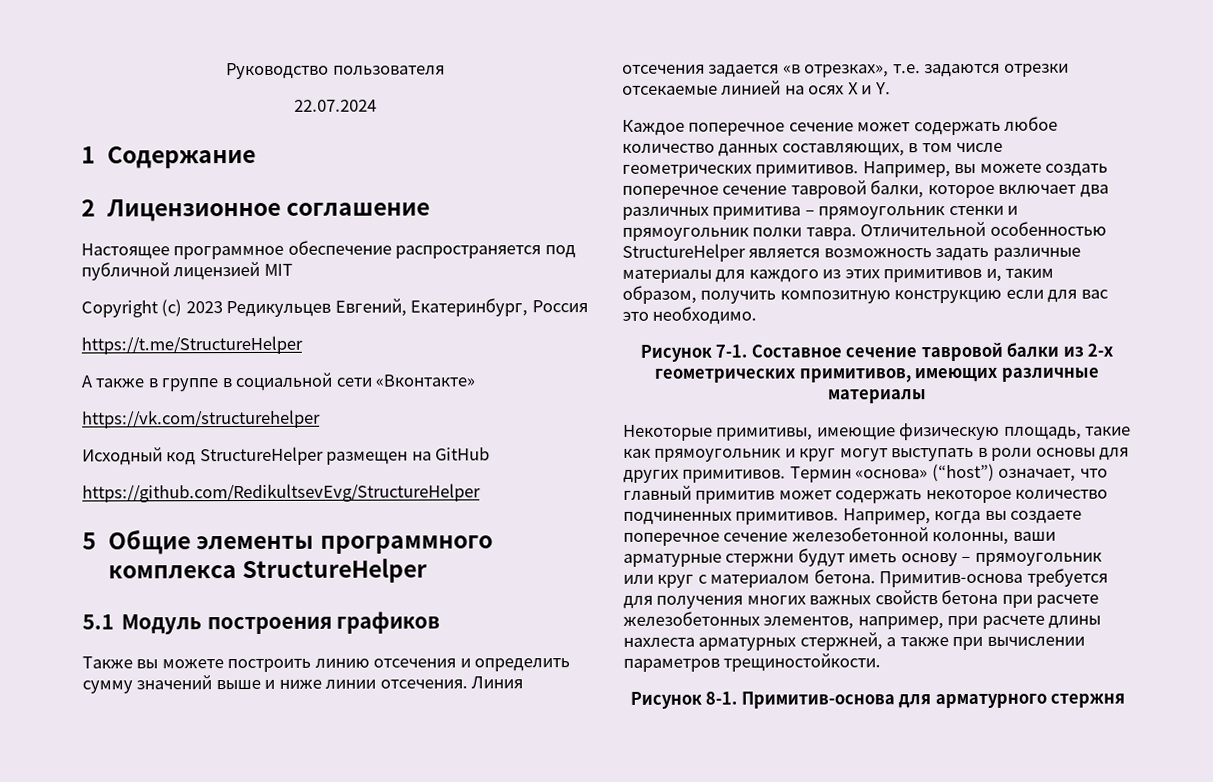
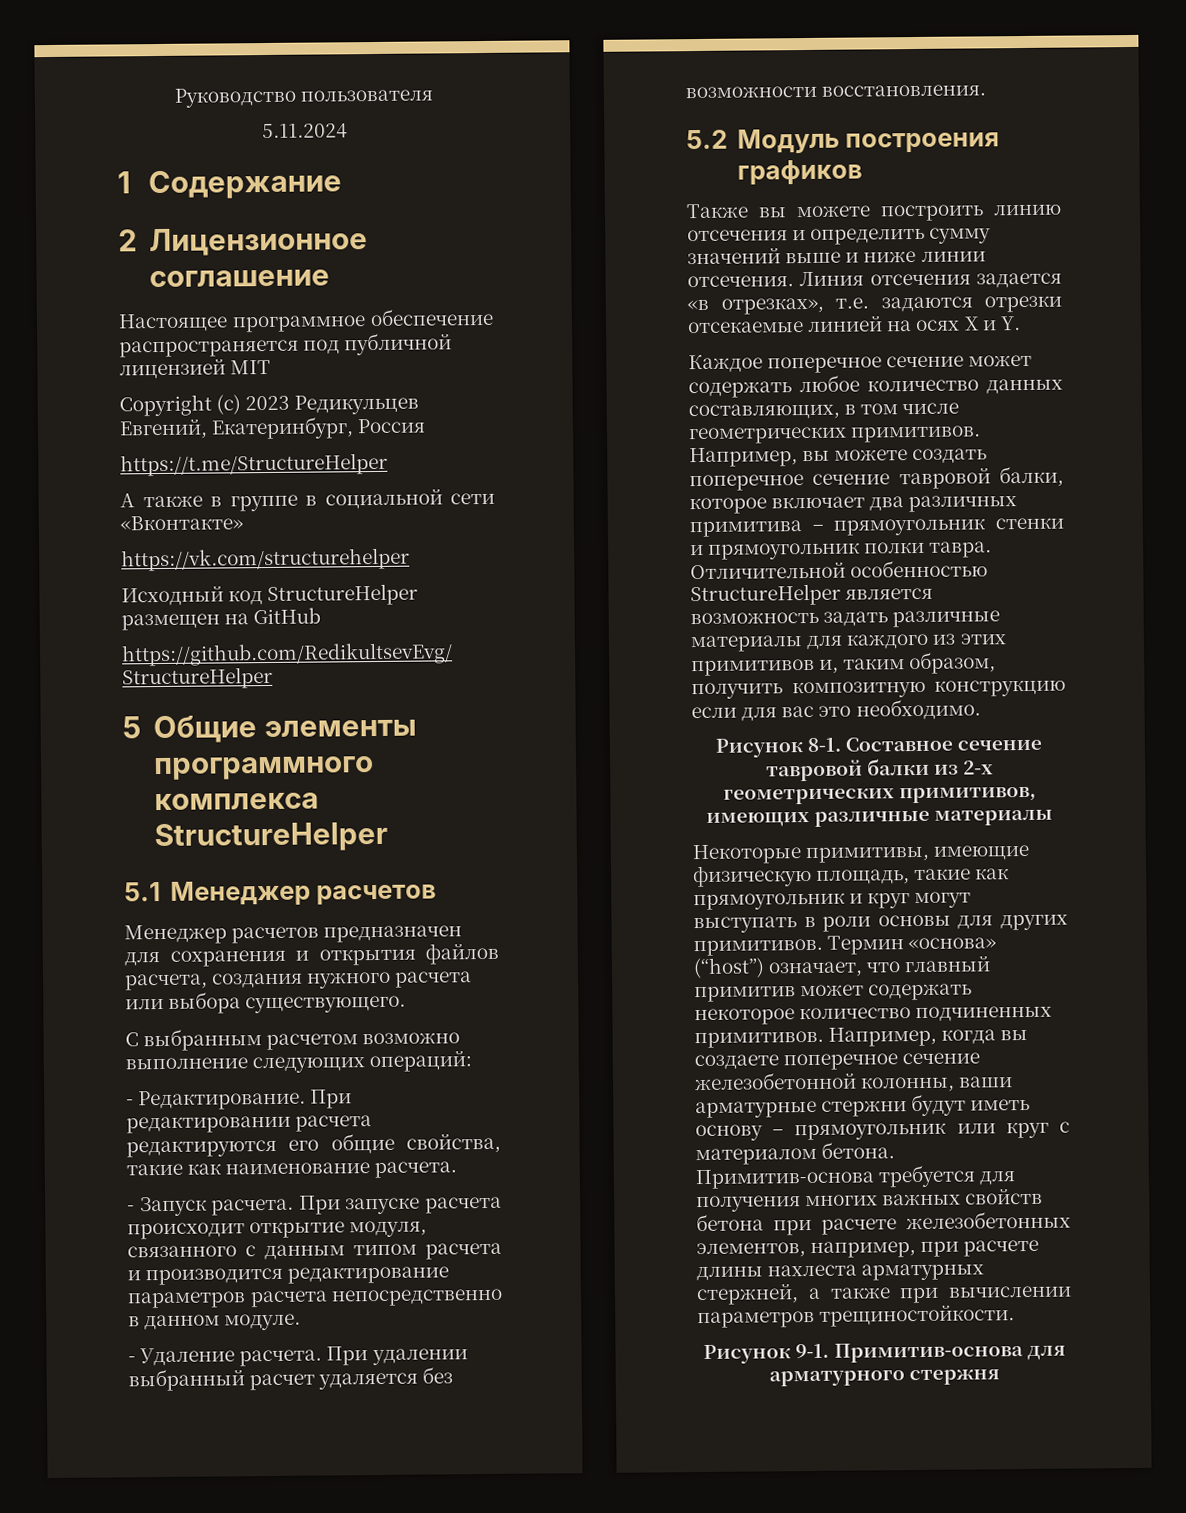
- 22.07.2024
+ 5.11.2024
- 5.1 Модуль построения графиков
+ 5.1 Менеджер расчетов
+ Менеджер расчетов предназначен для сохранения и открытия файлов расчета, создания нужного расчета или выбора существующего.
+ С выбранным расчетом возможно выполнение следующих операций:
+ - Редактирование. При редактировании расчета редактируются его общие свойства, такие как наименование расчета.
+ - Запуск расчета. При запуске расчета происходит открытие модуля, связанного с данным типом расчета и производится редактирование параметров расчета непосредственно в данном модуле.
+ - Удаление расчета. При удалении выбранный расчет удаляется без возможности восстановления.
+ 5.2 Модуль построения графиков
- Рисунок 7-1.
+ Рисунок 8-1.
- Рисунок 8-1.
+ Рисунок 9-1.

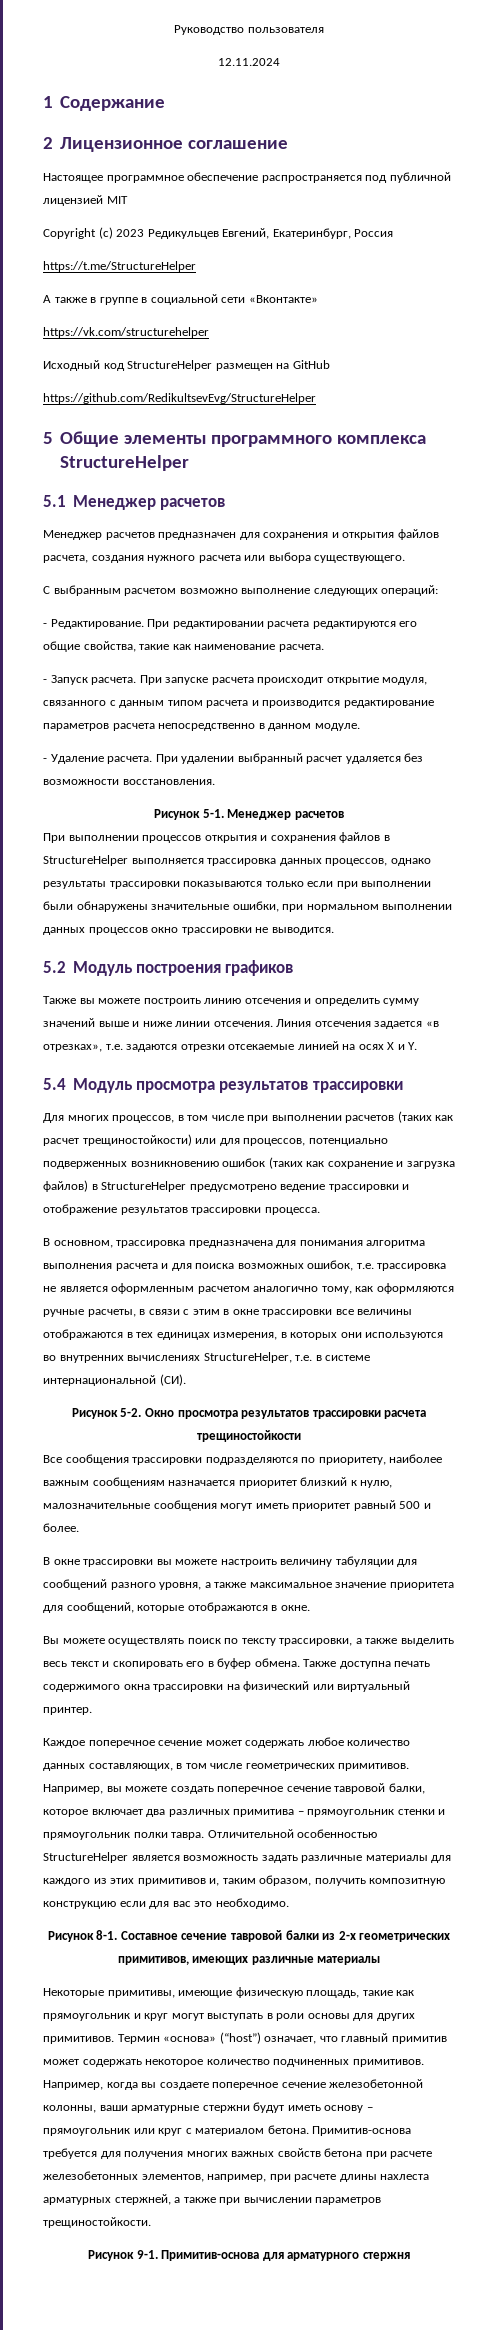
- 5.11.2024
+ 12.11.2024
+ Рисунок 5-1. Менеджер расчетов
+ При выполнении процессов открытия и сохранения файлов в StructureHelper выполняется трассировка данных процессов, однако результаты трассировки показываются только если при выполнении были обнаружены значительные ошибки, при нормальном выполнении данных процессов окно трассировки не выводится.
+ 5.4 Модуль просмотра результатов трассировки
+ Для многих процессов, в том числе при выполнении расчетов (таких как расчет трещиностойкости) или для процессов, потенциально подверженных возникновению ошибок (таких как сохранение и загрузка файлов) в StructureHelper предусмотрено ведение трассировки и отображение результатов трассировки процесса.
+ В основном, трассировка предназначена для понимания алгоритма выполнения расчета и для поиска возможных ошибок, т.е. трассировка не является оформленным расчетом аналогично тому, как оформляются ручные расчеты, в связи с этим в окне трассировки все величины отображаются в тех единицах измерения, в которых они используются во внутренних вычислениях StructureHelper, т.е. в системе интернациональной (СИ).
+ Рисунок 5-2. Окно просмотра результатов трассировки расчета трещиностойкости
+ Все сообщения трассировки подразделяются по приоритету, наиболее важным сообщениям назначается приоритет близкий к нулю, малозначительные сообщения могут иметь приоритет равный 500 и более.
+ В окне трассировки вы можете настроить величину табуляции для сообщений разного уровня, а также максимальное значение приоритета для сообщений, которые отображаются в окне.
+ Вы можете осуществлять поиск по тексту трассировки, а также выделить весь текст и скопировать его в буфер обмена. Также доступна печать содержимого окна трассировки на физический или виртуальный принтер.

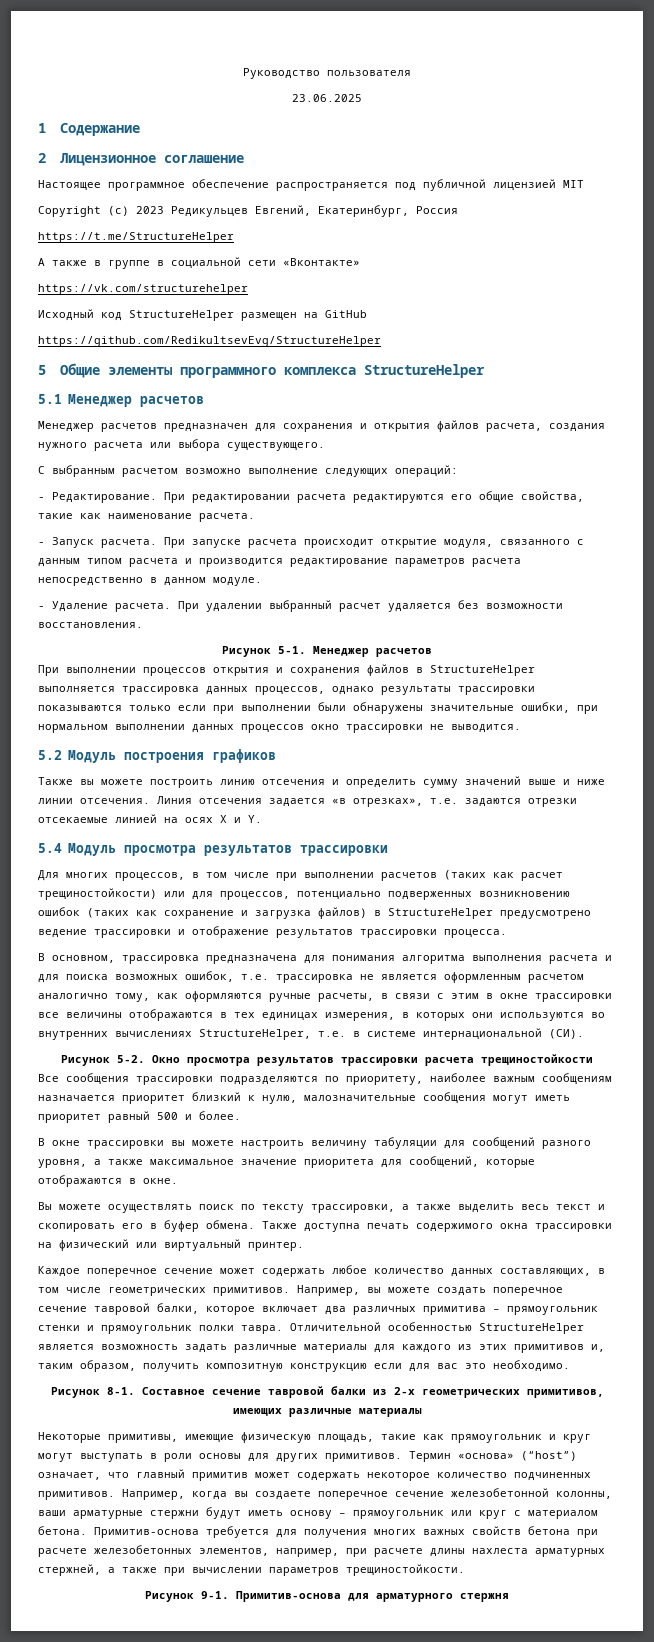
- 12.11.2024
+ 23.06.2025

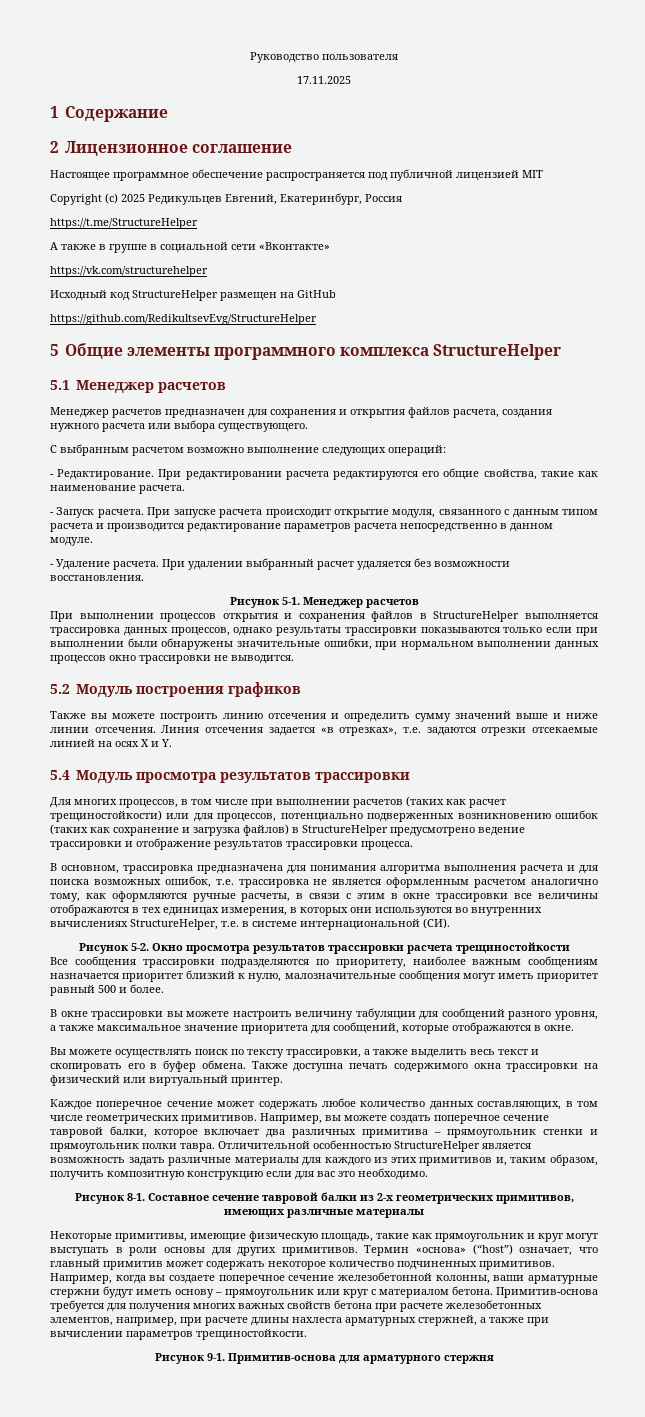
- 23.06.2025
+ 17.11.2025
- Copyright (c) 2023 Редикульцев Евгений, Екатеринбург, Россия
+ Copyright (c) 2025 Редикульцев Евгений, Екатеринбург, Россия

